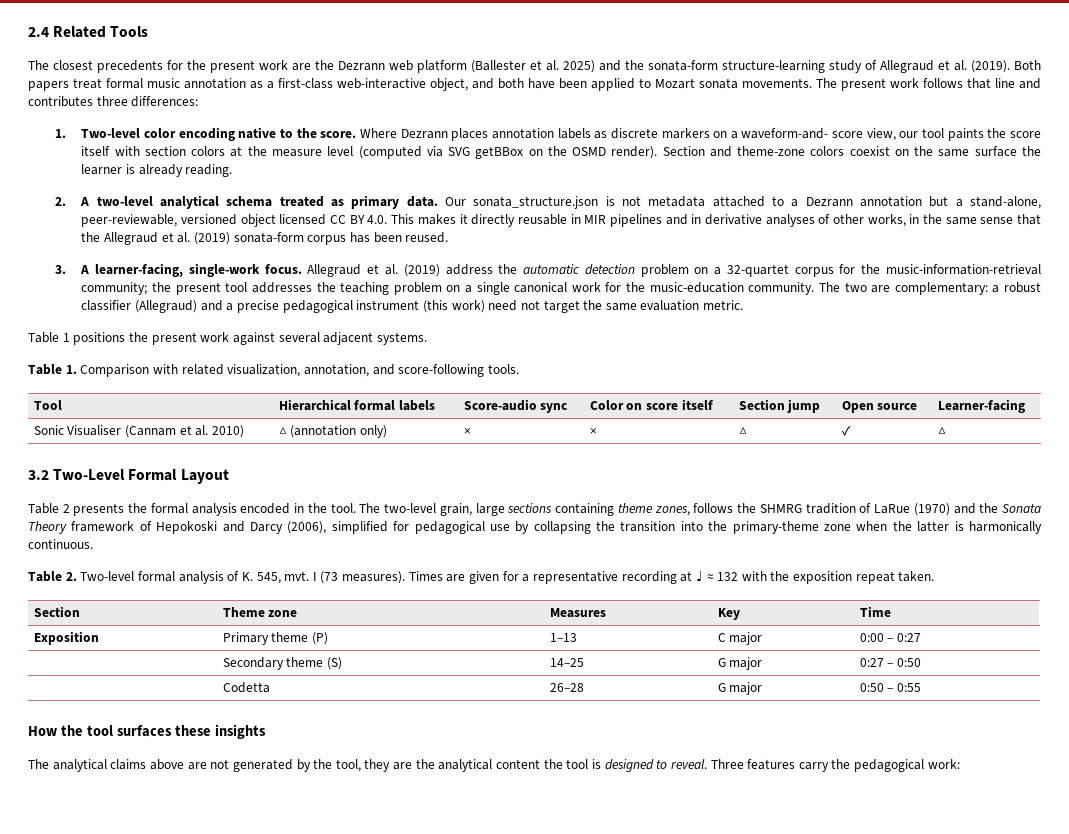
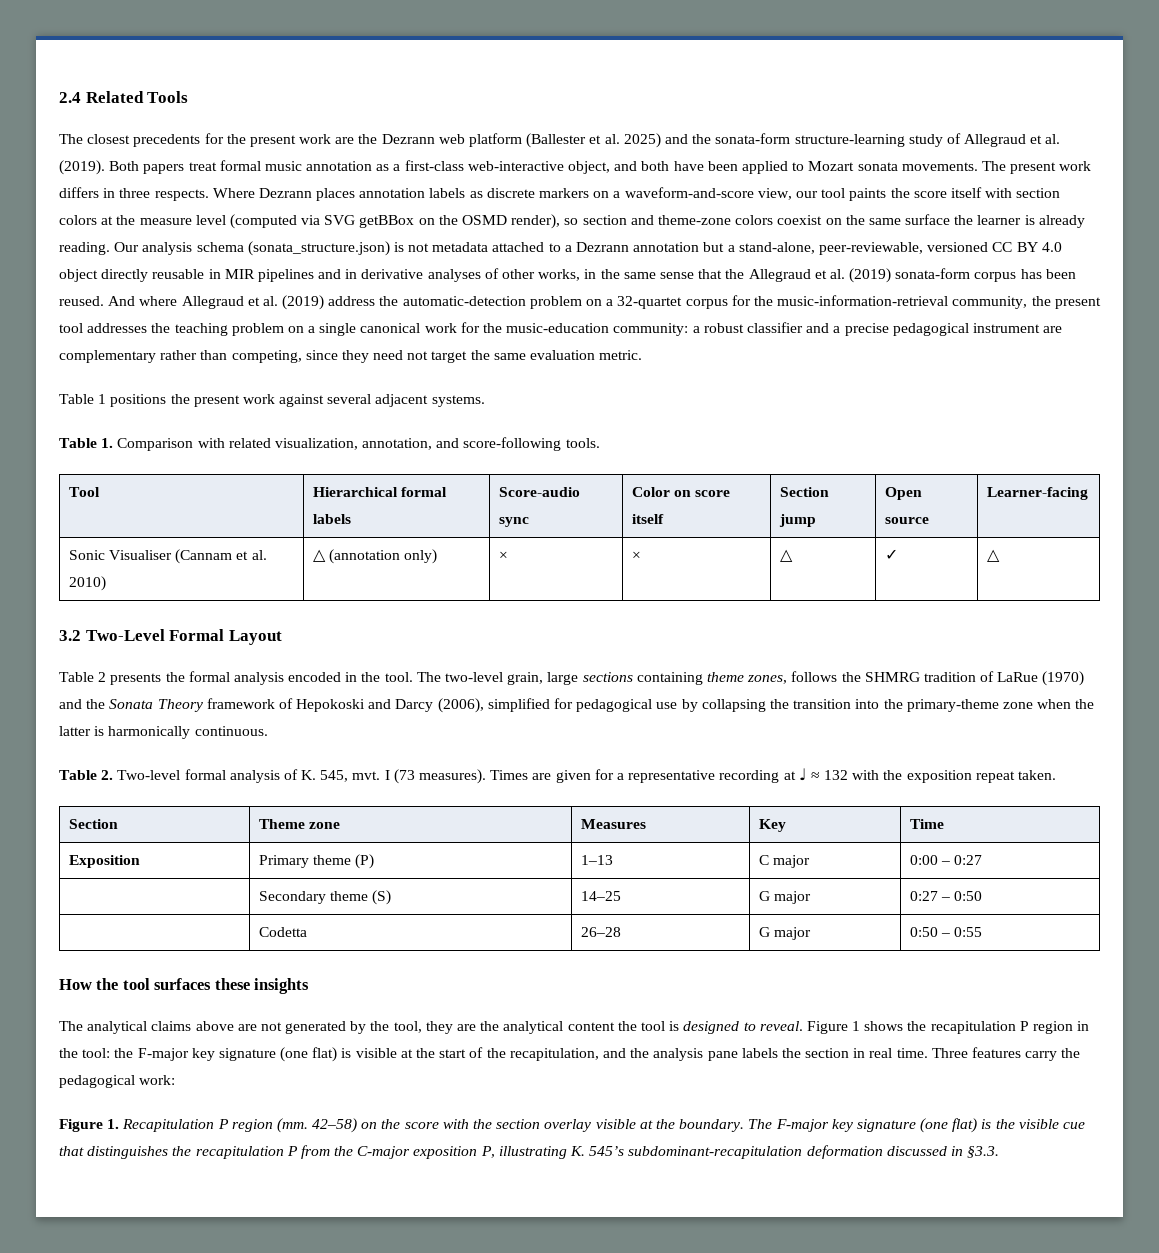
- The present work follows that line and contributes three differences:
- 1. Two-level color encoding native to the score.
+ The present work differs in three respects.
- Where Dezrann places annotation labels as discrete markers on a waveform-and- score view, our tool paints the score itself with section colors at the measure level (computed via SVG getBBox on the OSMD render). Section and theme-zone colors coexist on the same surface the learner is already reading.
- 2. A two-level analytical schema treated as primary data. Our sonata_structure.json is not metadata attached to a Dezrann annotation but a stand-alone, peer-reviewable, versioned object licensed CC BY 4.0. This makes it directly reusable in MIR pipelines and in derivative analyses of other works, in the same sense that the Allegraud et al. (2019) sonata-form corpus has been reused.
- 3. A learner-facing, single-work focus. Allegraud et al. (2019) address the automatic detection problem on a 32-quartet corpus for the music-information-retrieval community; the present tool addresses the teaching problem on a single canonical work for the music-education community. The two are complementary:
+ Where Dezrann places annotation labels as discrete markers on a waveform-and-score view, our tool paints the score itself with section colors at the measure level (computed via SVG getBBox on the OSMD render), so section and theme-zone colors coexist on the same surface the learner is already reading. Our analysis schema (sonata_structure.json) is not metadata attached to a Dezrann annotation but a stand-alone, peer-reviewable, versioned CC BY 4.0 object directly reusable in MIR pipelines and in derivative analyses of other works, in the same sense that the Allegraud et al. (2019) sonata-form corpus has been reused. And where Allegraud et al. (2019) address the automatic-detection problem on a 32-quartet corpus for the music-information-retrieval community, the present tool addresses the teaching problem on a single canonical work for the music-education community:
- a robust classifier (Allegraud) and a precise pedagogical instrument (this work) need not target the same evaluation metric.
+ a robust classifier and a precise pedagogical instrument are complementary rather than competing, since they need not target the same evaluation metric.
+ Figure 1 shows the recapitulation P region in the tool: the F-major key signature (one flat) is visible at the start of the recapitulation, and the analysis pane labels the section in real time.
+ Figure 1. Recapitulation P region (mm. 42–58) on the score with the section overlay visible at the boundary. The F-major key signature (one flat) is the visible cue that distinguishes the recapitulation P from the C-major exposition P, illustrating K. 545’s subdominant-recapitulation deformation discussed in §3.3.

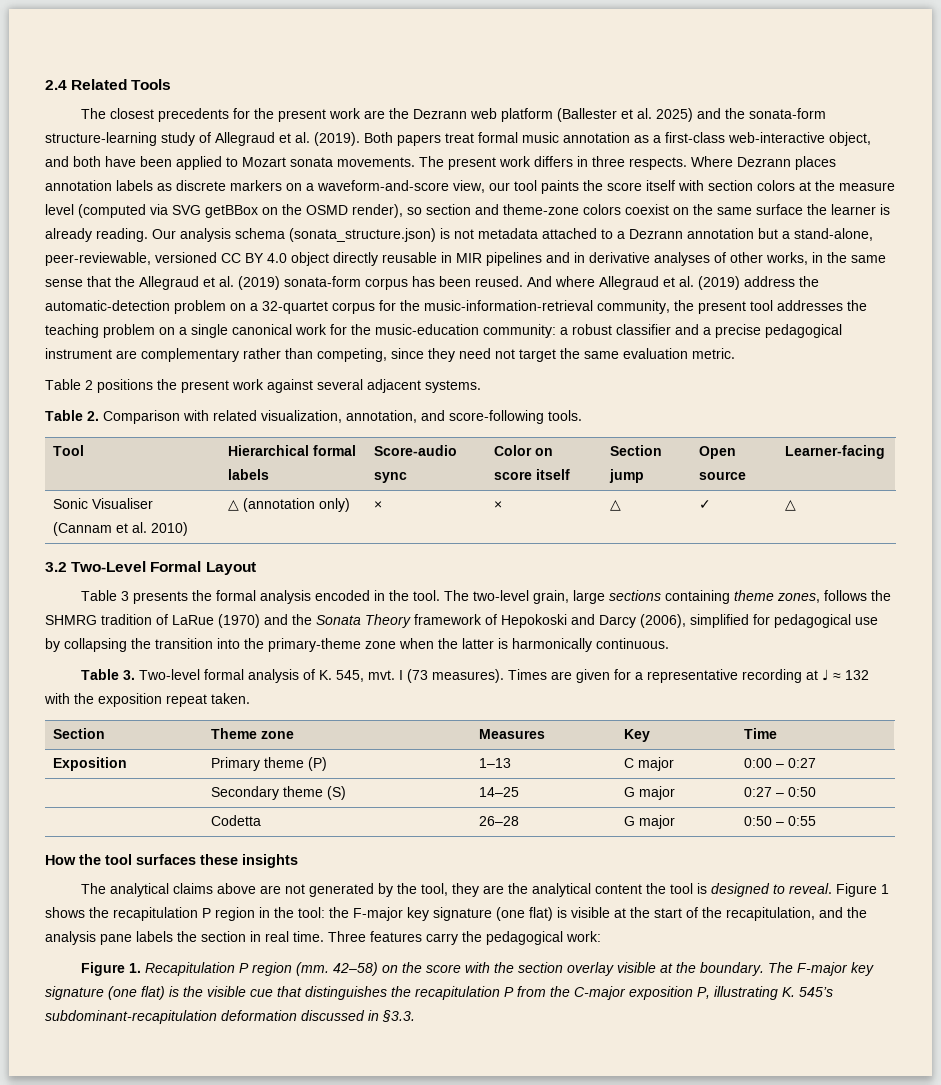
- Table 1 positions the present work against several adjacent systems.
+ Table 2 positions the present work against several adjacent systems.
- Table 1. Comparison with related visualization, annotation, and score-following tools.
+ Table 2. Comparison with related visualization, annotation, and score-following tools.
- Table 2 presents the formal analysis encoded in the tool.
+ Table 3 presents the formal analysis encoded in the tool.
- Table 2. Two-level formal analysis of K. 545, mvt.
+ Table 3. Two-level formal analysis of K. 545, mvt.

